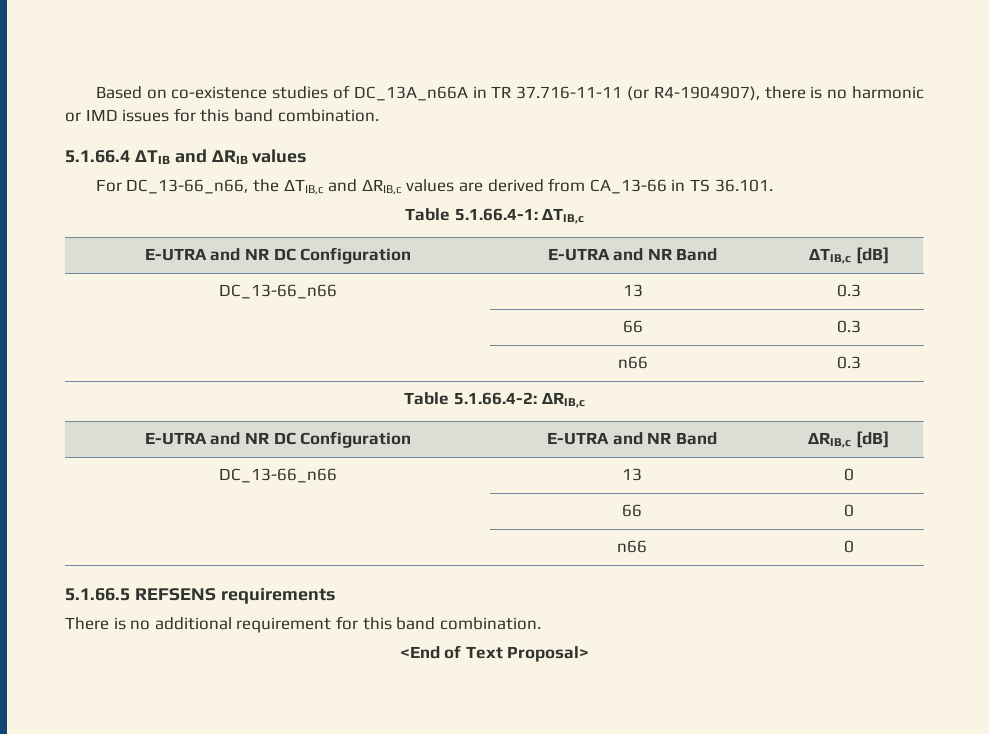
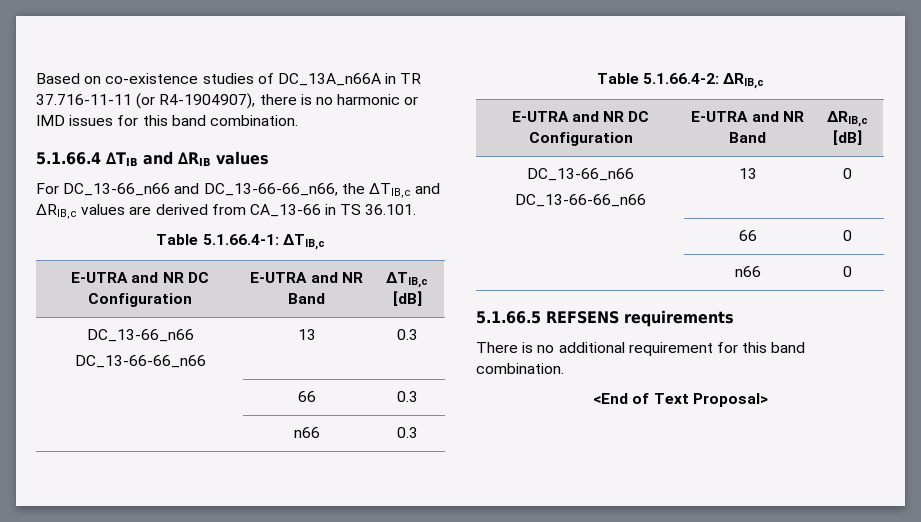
- For DC_13-66_n66, the ΔTIB,c and ΔRIB,c values are derived from CA_13-66 in TS 36.101.
+ For DC_13-66_n66 and DC_13-66-66_n66, the ΔTIB,c and ΔRIB,c values are derived from CA_13-66 in TS 36.101.
  E-UTRA and NR DC Configuration | E-UTRA and NR Band | ΔTIB,c [dB]
- DC_13-66_n66 | 13 | 0.3
+ DC_13-66_n66
+ DC_13-66-66_n66 | 13 | 0.3
  E-UTRA and NR DC Configuration | E-UTRA and NR Band | ΔRIB,c [dB]
- DC_13-66_n66 | 13 | 0
+ DC_13-66_n66
+ DC_13-66-66_n66 | 13 | 0

